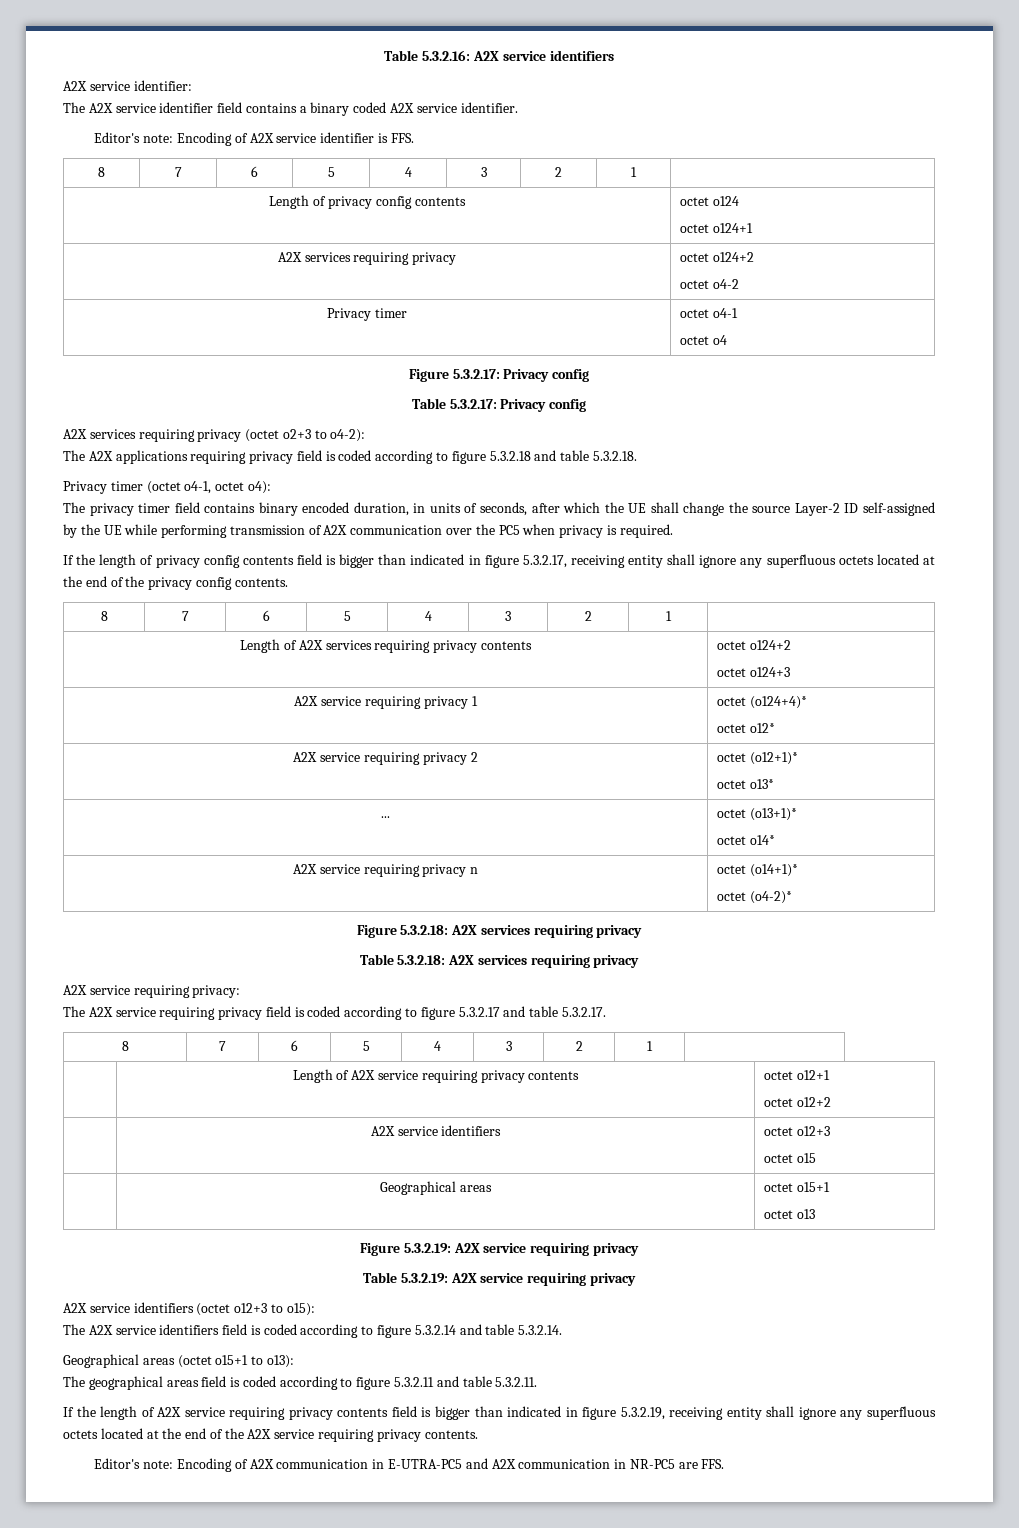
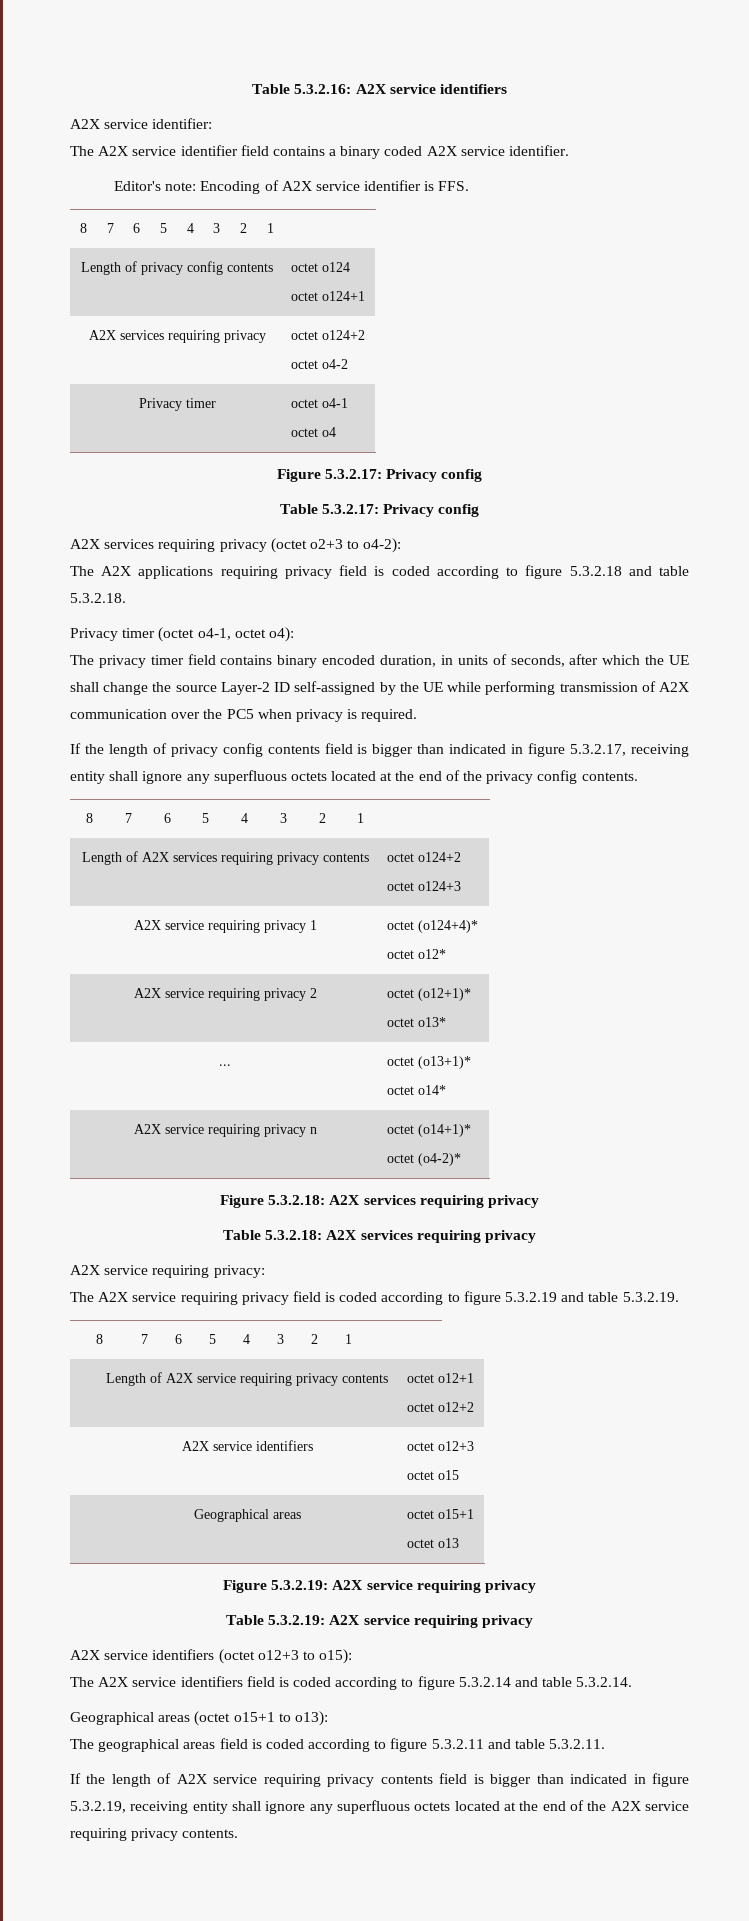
- The A2X service requiring privacy field is coded according to figure 5.3.2.17 and table 5.3.2.17.
+ The A2X service requiring privacy field is coded according to figure 5.3.2.19 and table 5.3.2.19.
- Editor's note: Encoding of A2X communication in E-UTRA-PC5 and A2X communication in NR-PC5 are FFS.

